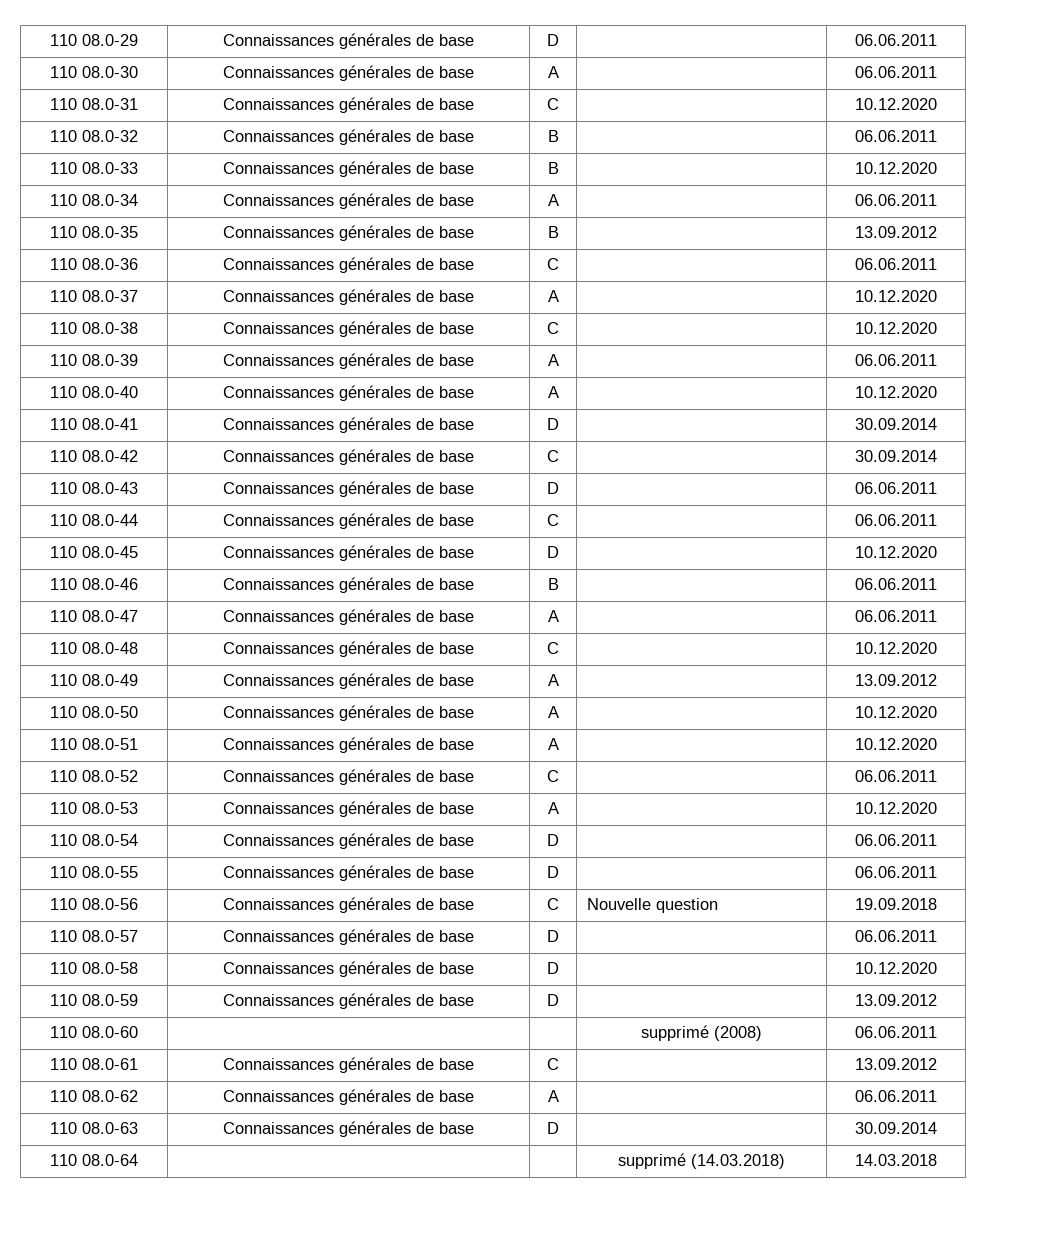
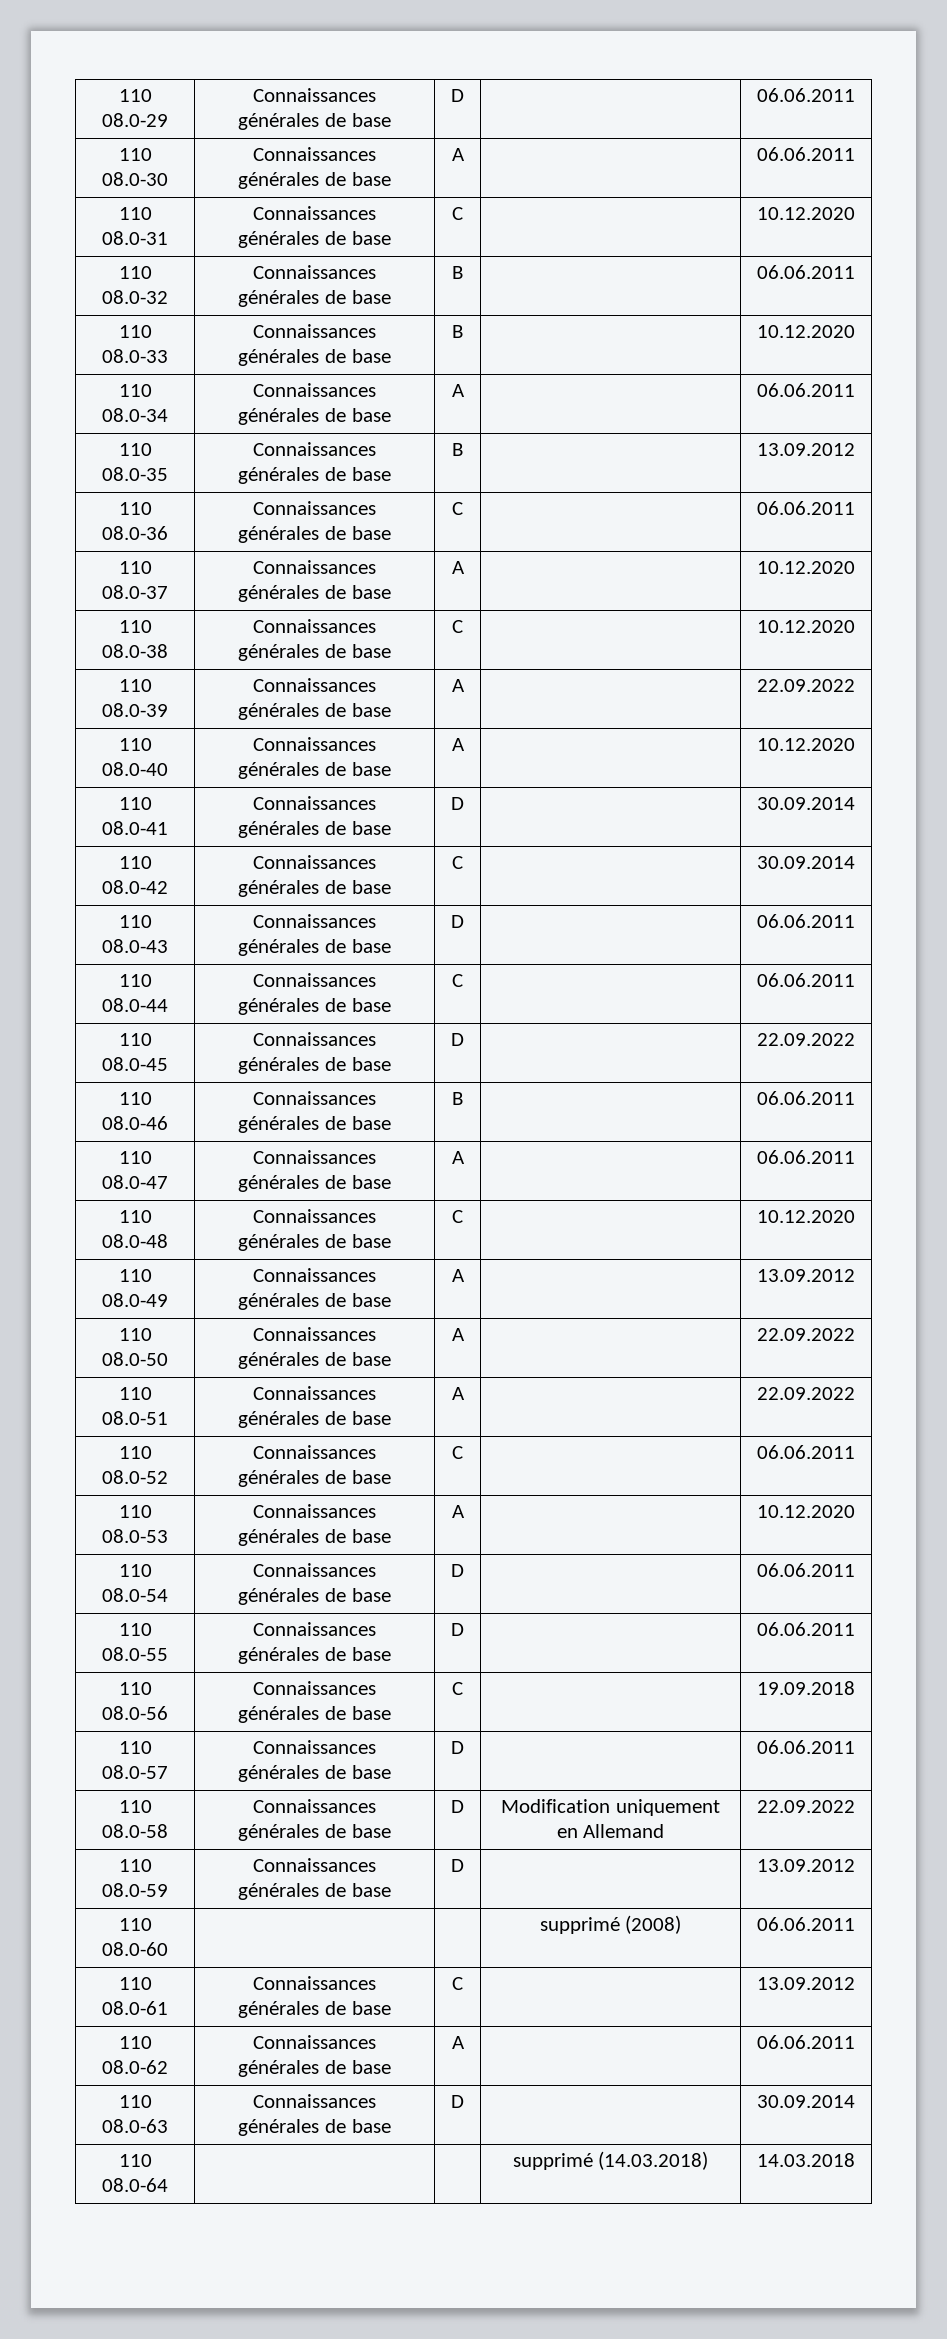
- 110 08.0-39 | Connaissances générales de base | A | | 06.06.2011
+ 110 08.0-39 | Connaissances générales de base | A | | 22.09.2022
- 110 08.0-45 | Connaissances générales de base | D | | 10.12.2020
+ 110 08.0-45 | Connaissances générales de base | D | | 22.09.2022
- 110 08.0-50 | Connaissances générales de base | A | | 10.12.2020
+ 110 08.0-50 | Connaissances générales de base | A | | 22.09.2022
- 110 08.0-51 | Connaissances générales de base | A | | 10.12.2020
+ 110 08.0-51 | Connaissances générales de base | A | | 22.09.2022
- 110 08.0-56 | Connaissances générales de base | C | Nouvelle question | 19.09.2018
+ 110 08.0-56 | Connaissances générales de base | C | | 19.09.2018
- 110 08.0-58 | Connaissances générales de base | D | | 10.12.2020
+ 110 08.0-58 | Connaissances générales de base | D | Modification uniquement en Allemand | 22.09.2022

